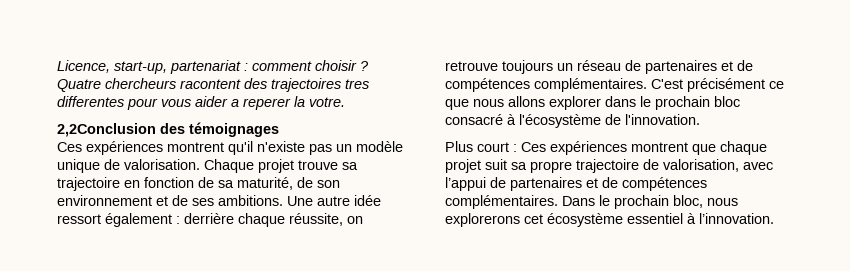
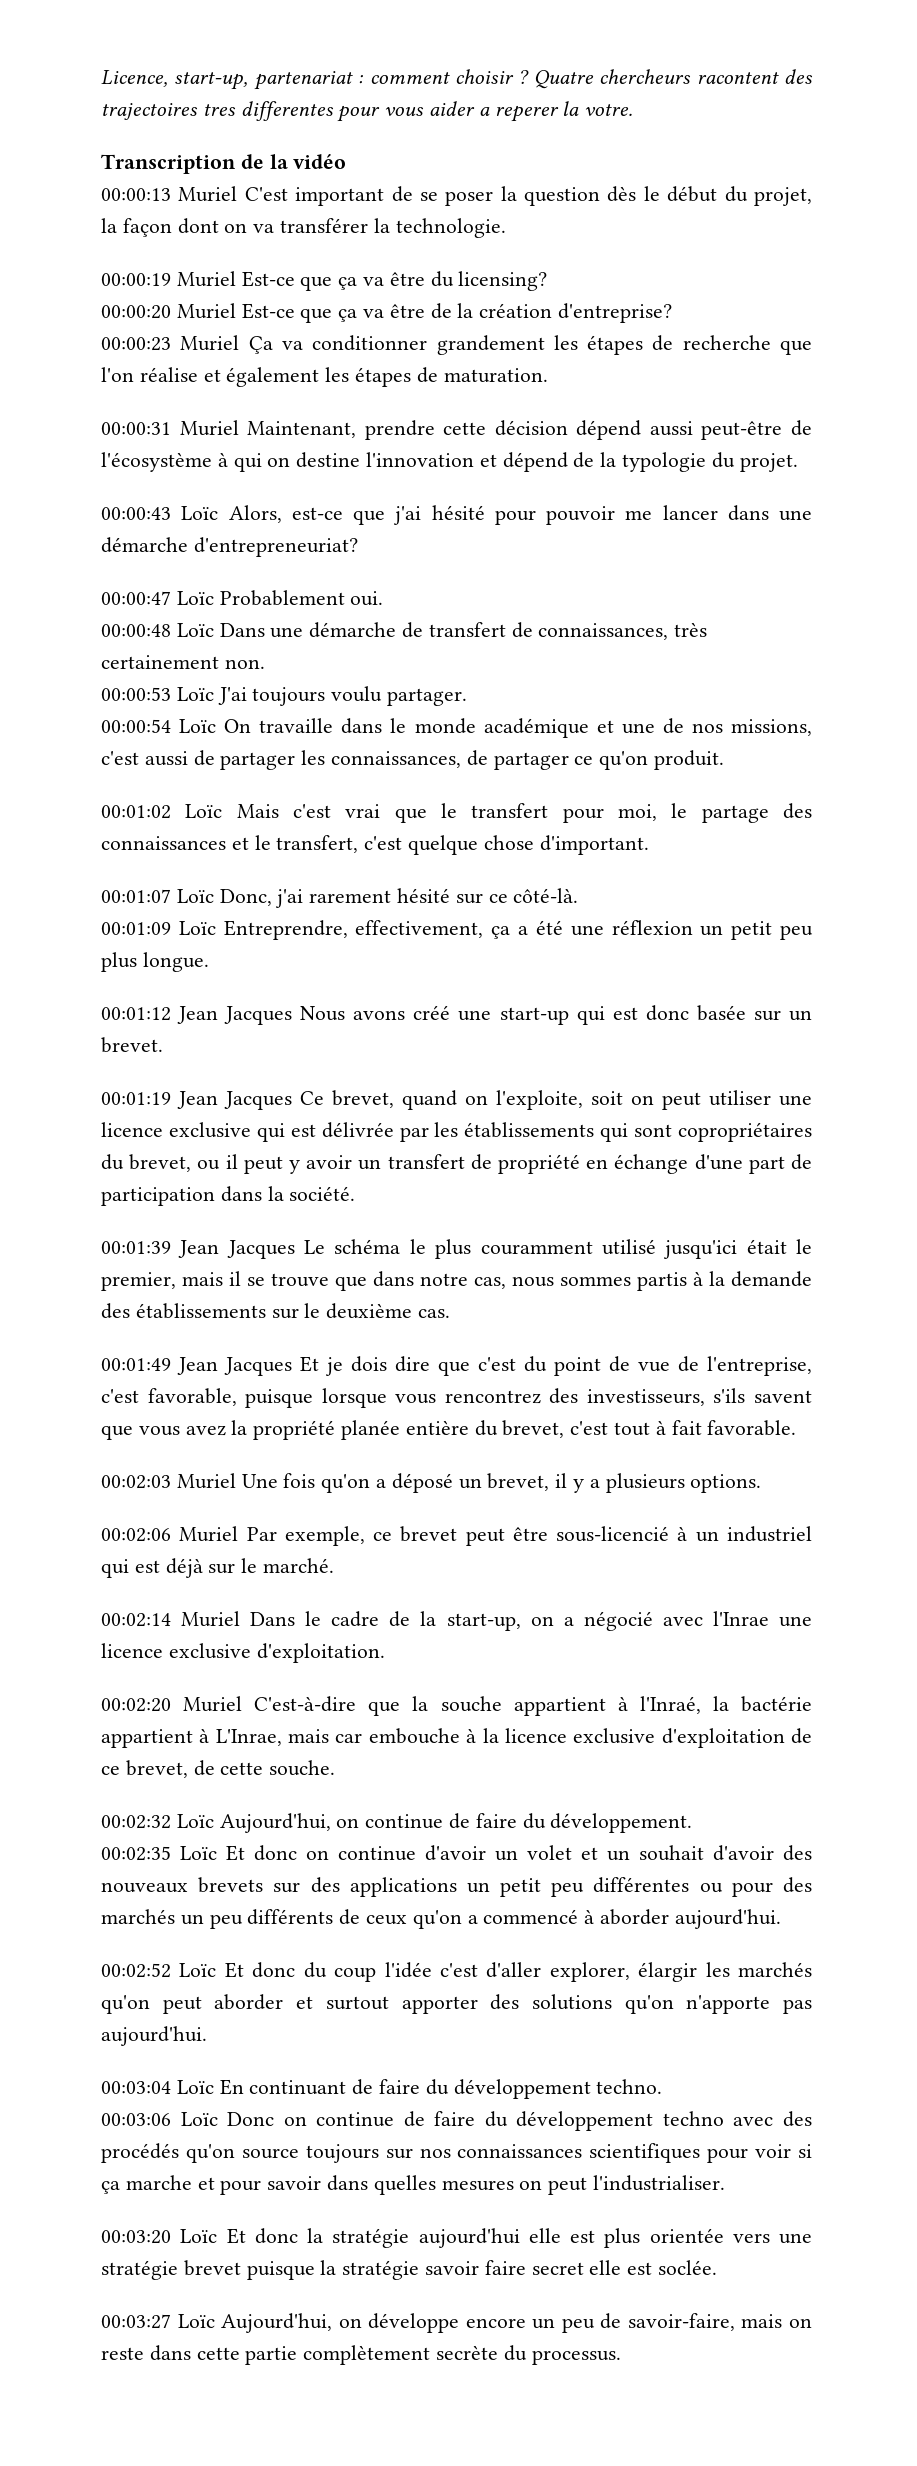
- 2,2Conclusion des témoignages
- Ces expériences montrent qu'il n'existe pas un modèle unique de valorisation. Chaque projet trouve sa trajectoire en fonction de sa maturité, de son environnement et de ses ambitions. Une autre idée ressort également : derrière chaque réussite, on retrouve toujours un réseau de partenaires et de compétences complémentaires. C'est précisément ce que nous allons explorer dans le prochain bloc consacré à l'écosystème de l'innovation.
- Plus court : Ces expériences montrent que chaque projet suit sa propre trajectoire de valorisation, avec l’appui de partenaires et de compétences complémentaires. Dans le prochain bloc, nous explorerons cet écosystème essentiel à l’innovation.
+ Transcription de la vidéo
+ 00:00:13 Muriel C'est important de se poser la question dès le début du projet, la façon dont on va transférer la technologie.
+ 00:00:19 Muriel Est-ce que ça va être du licensing?
+ 00:00:20 Muriel Est-ce que ça va être de la création d'entreprise?
+ 00:00:23 Muriel Ça va conditionner grandement les étapes de recherche que l'on réalise et également les étapes de maturation.
+ 00:00:31 Muriel Maintenant, prendre cette décision dépend aussi peut-être de l'écosystème à qui on destine l'innovation et dépend de la typologie du projet.
+ 00:00:43 Loïc Alors, est-ce que j'ai hésité pour pouvoir me lancer dans une démarche d'entrepreneuriat?
+ 00:00:47 Loïc Probablement oui.
+ 00:00:48 Loïc Dans une démarche de transfert de connaissances, très certainement non.
+ 00:00:53 Loïc J'ai toujours voulu partager.
+ 00:00:54 Loïc On travaille dans le monde académique et une de nos missions, c'est aussi de partager les connaissances, de partager ce qu'on produit.
+ 00:01:02 Loïc Mais c'est vrai que le transfert pour moi, le partage des connaissances et le transfert, c'est quelque chose d'important.
+ 00:01:07 Loïc Donc, j'ai rarement hésité sur ce côté-là.
+ 00:01:09 Loïc Entreprendre, effectivement, ça a été une réflexion un petit peu plus longue.
+ 00:01:12 Jean Jacques Nous avons créé une start-up qui est donc basée sur un brevet.
+ 00:01:19 Jean Jacques Ce brevet, quand on l'exploite, soit on peut utiliser une licence exclusive qui est délivrée par les établissements qui sont copropriétaires du brevet, ou il peut y avoir un transfert de propriété en échange d'une part de participation dans la société.
+ 00:01:39 Jean Jacques Le schéma le plus couramment utilisé jusqu'ici était le premier, mais il se trouve que dans notre cas, nous sommes partis à la demande des établissements sur le deuxième cas.
+ 00:01:49 Jean Jacques Et je dois dire que c'est du point de vue de l'entreprise, c'est favorable, puisque lorsque vous rencontrez des investisseurs, s'ils savent que vous avez la propriété planée entière du brevet, c'est tout à fait favorable.
+ 00:02:03 Muriel Une fois qu'on a déposé un brevet, il y a plusieurs options.
+ 00:02:06 Muriel Par exemple, ce brevet peut être sous-licencié à un industriel qui est déjà sur le marché.
+ 00:02:14 Muriel Dans le cadre de la start-up, on a négocié avec l'Inrae une licence exclusive d'exploitation.
+ 00:02:20 Muriel C'est-à-dire que la souche appartient à l'Inraé, la bactérie appartient à L'Inrae, mais car embouche à la licence exclusive d'exploitation de ce brevet, de cette souche.
+ 00:02:32 Loïc Aujourd'hui, on continue de faire du développement.
+ 00:02:35 Loïc Et donc on continue d'avoir un volet et un souhait d'avoir des nouveaux brevets sur des applications un petit peu différentes ou pour des marchés un peu différents de ceux qu'on a commencé à aborder aujourd'hui.
+ 00:02:52 Loïc Et donc du coup l'idée c'est d'aller explorer, élargir les marchés qu'on peut aborder et surtout apporter des solutions qu'on n'apporte pas aujourd'hui.
+ 00:03:04 Loïc En continuant de faire du développement techno.
+ 00:03:06 Loïc Donc on continue de faire du développement techno avec des procédés qu'on source toujours sur nos connaissances scientifiques pour voir si ça marche et pour savoir dans quelles mesures on peut l'industrialiser.
+ 00:03:20 Loïc Et donc la stratégie aujourd'hui elle est plus orientée vers une stratégie brevet puisque la stratégie savoir faire secret elle est soclée.
+ 00:03:27 Loïc Aujourd'hui, on développe encore un peu de savoir-faire, mais on reste dans cette partie complètement secrète du processus.

